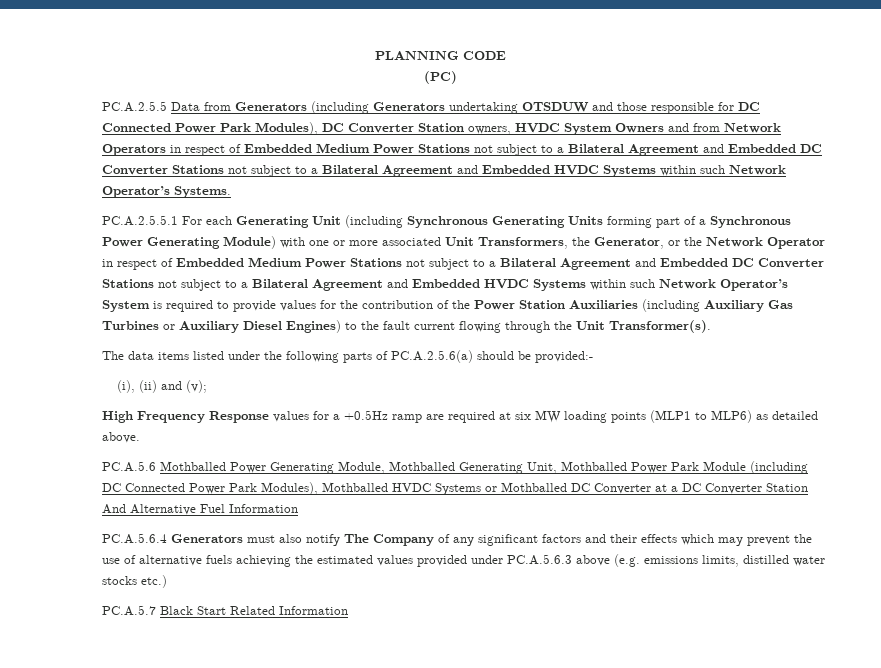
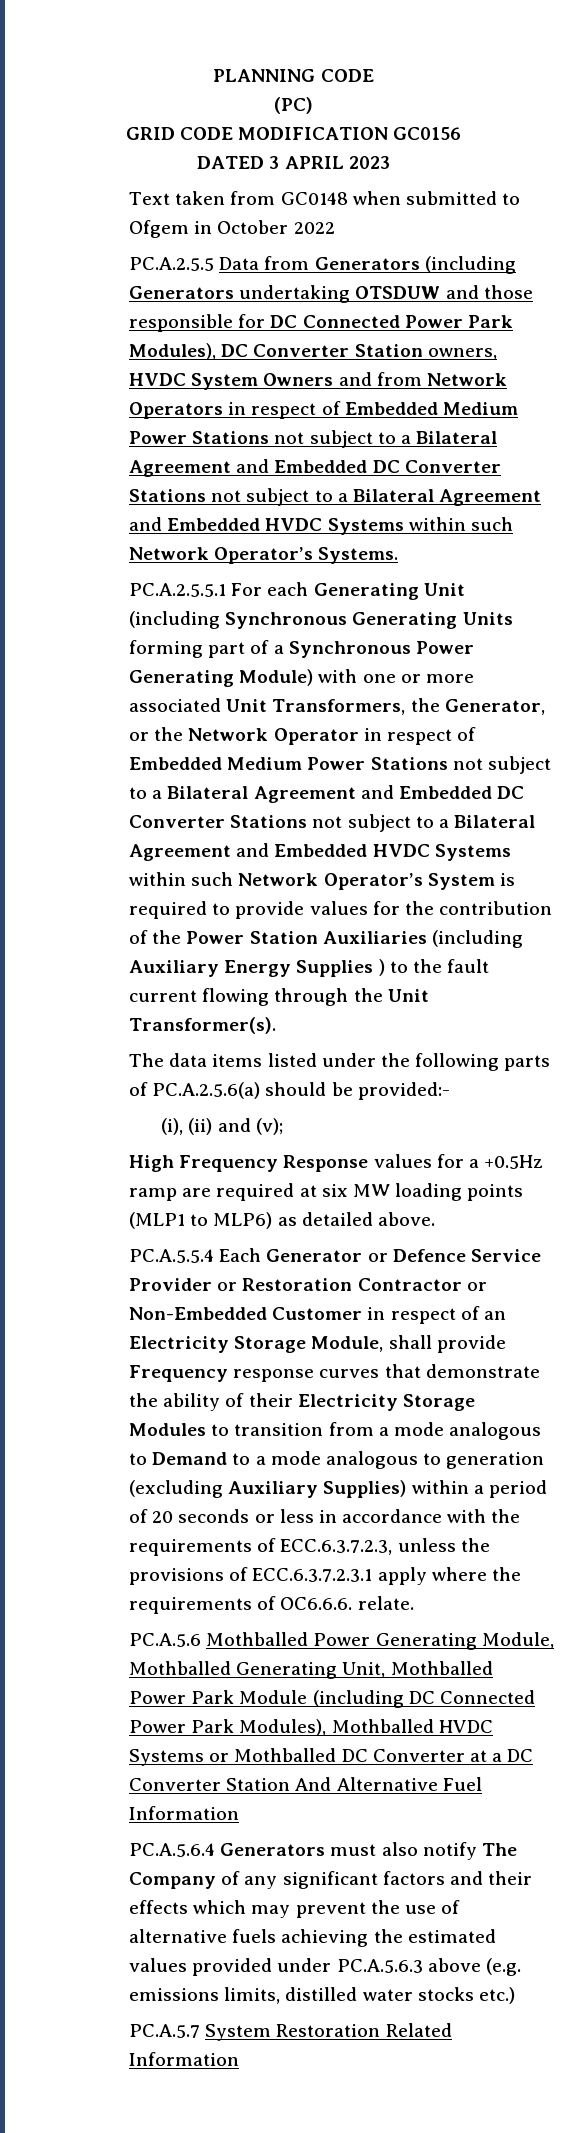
+ GRID CODE MODIFICATION GC0156
+ DATED 3 APRIL 2023
+ Text taken from GC0148 when submitted to Ofgem in October 2022
- PC.A.2.5.5.1 For each Generating Unit (including Synchronous Generating Units forming part of a Synchronous Power Generating Module) with one or more associated Unit Transformers, the Generator, or the Network Operator in respect of Embedded Medium Power Stations not subject to a Bilateral Agreement and Embedded DC Converter Stations not subject to a Bilateral Agreement and Embedded HVDC Systems within such Network Operator’s System is required to provide values for the contribution of the Power Station Auxiliaries (including Auxiliary Gas Turbines or Auxiliary Diesel Engines) to the fault current flowing through the Unit Transformer(s).
+ PC.A.2.5.5.1 For each Generating Unit (including Synchronous Generating Units forming part of a Synchronous Power Generating Module) with one or more associated Unit Transformers, the Generator, or the Network Operator in respect of Embedded Medium Power Stations not subject to a Bilateral Agreement and Embedded DC Converter Stations not subject to a Bilateral Agreement and Embedded HVDC Systems within such Network Operator’s System is required to provide values for the contribution of the Power Station Auxiliaries (including Auxiliary Energy Supplies ) to the fault current flowing through the Unit Transformer(s).
+ PC.A.5.5.4 Each Generator or Defence Service Provider or Restoration Contractor or Non-Embedded Customer in respect of an Electricity Storage Module, shall provide Frequency response curves that demonstrate the ability of their Electricity Storage Modules to transition from a mode analogous to Demand to a mode analogous to generation (excluding Auxiliary Supplies) within a period of 20 seconds or less in accordance with the requirements of ECC.6.3.7.2.3, unless the provisions of ECC.6.3.7.2.3.1 apply where the requirements of OC6.6.6. relate.
- PC.A.5.7 Black Start Related Information
+ PC.A.5.7 System Restoration Related Information

